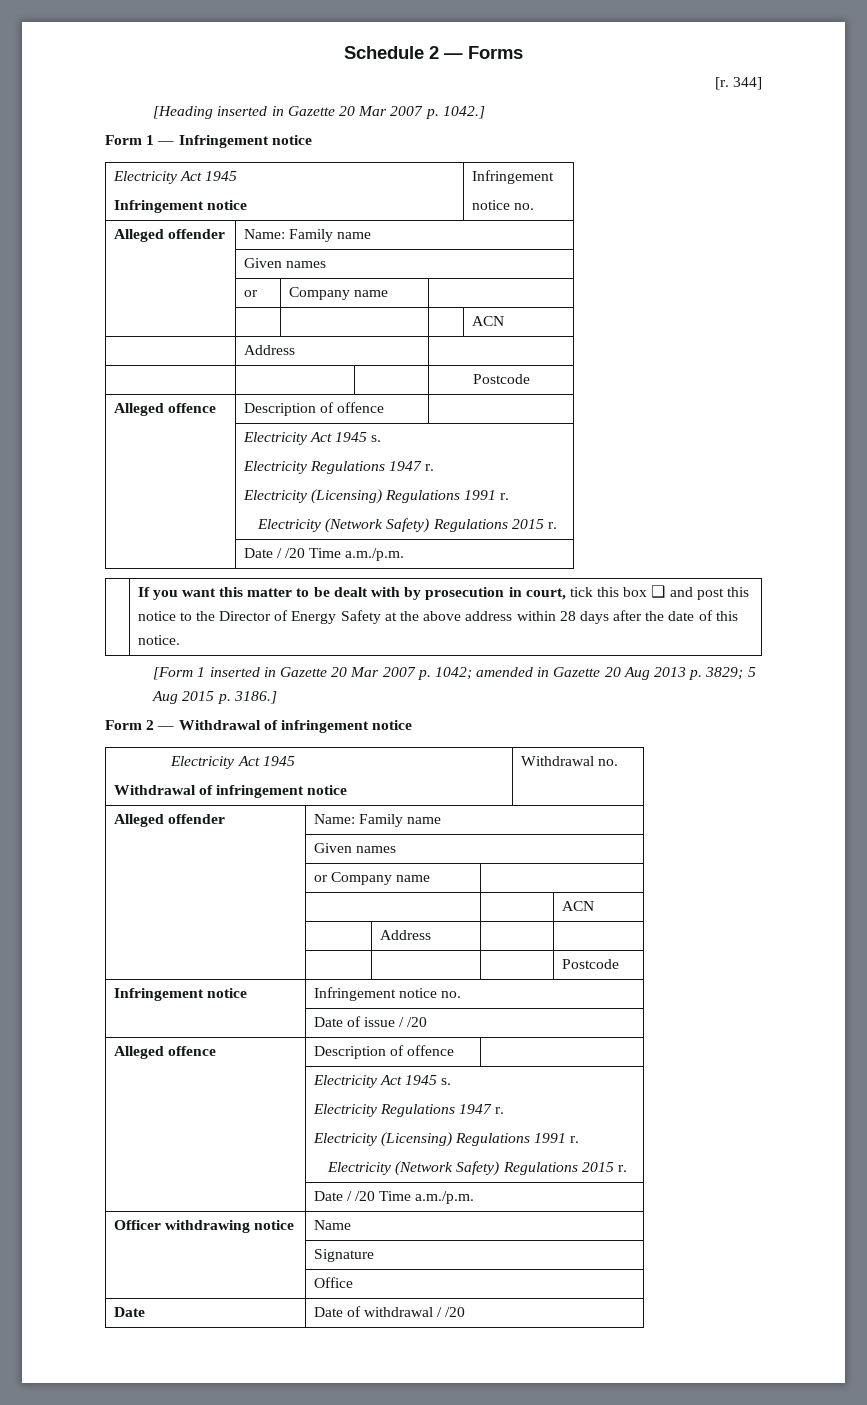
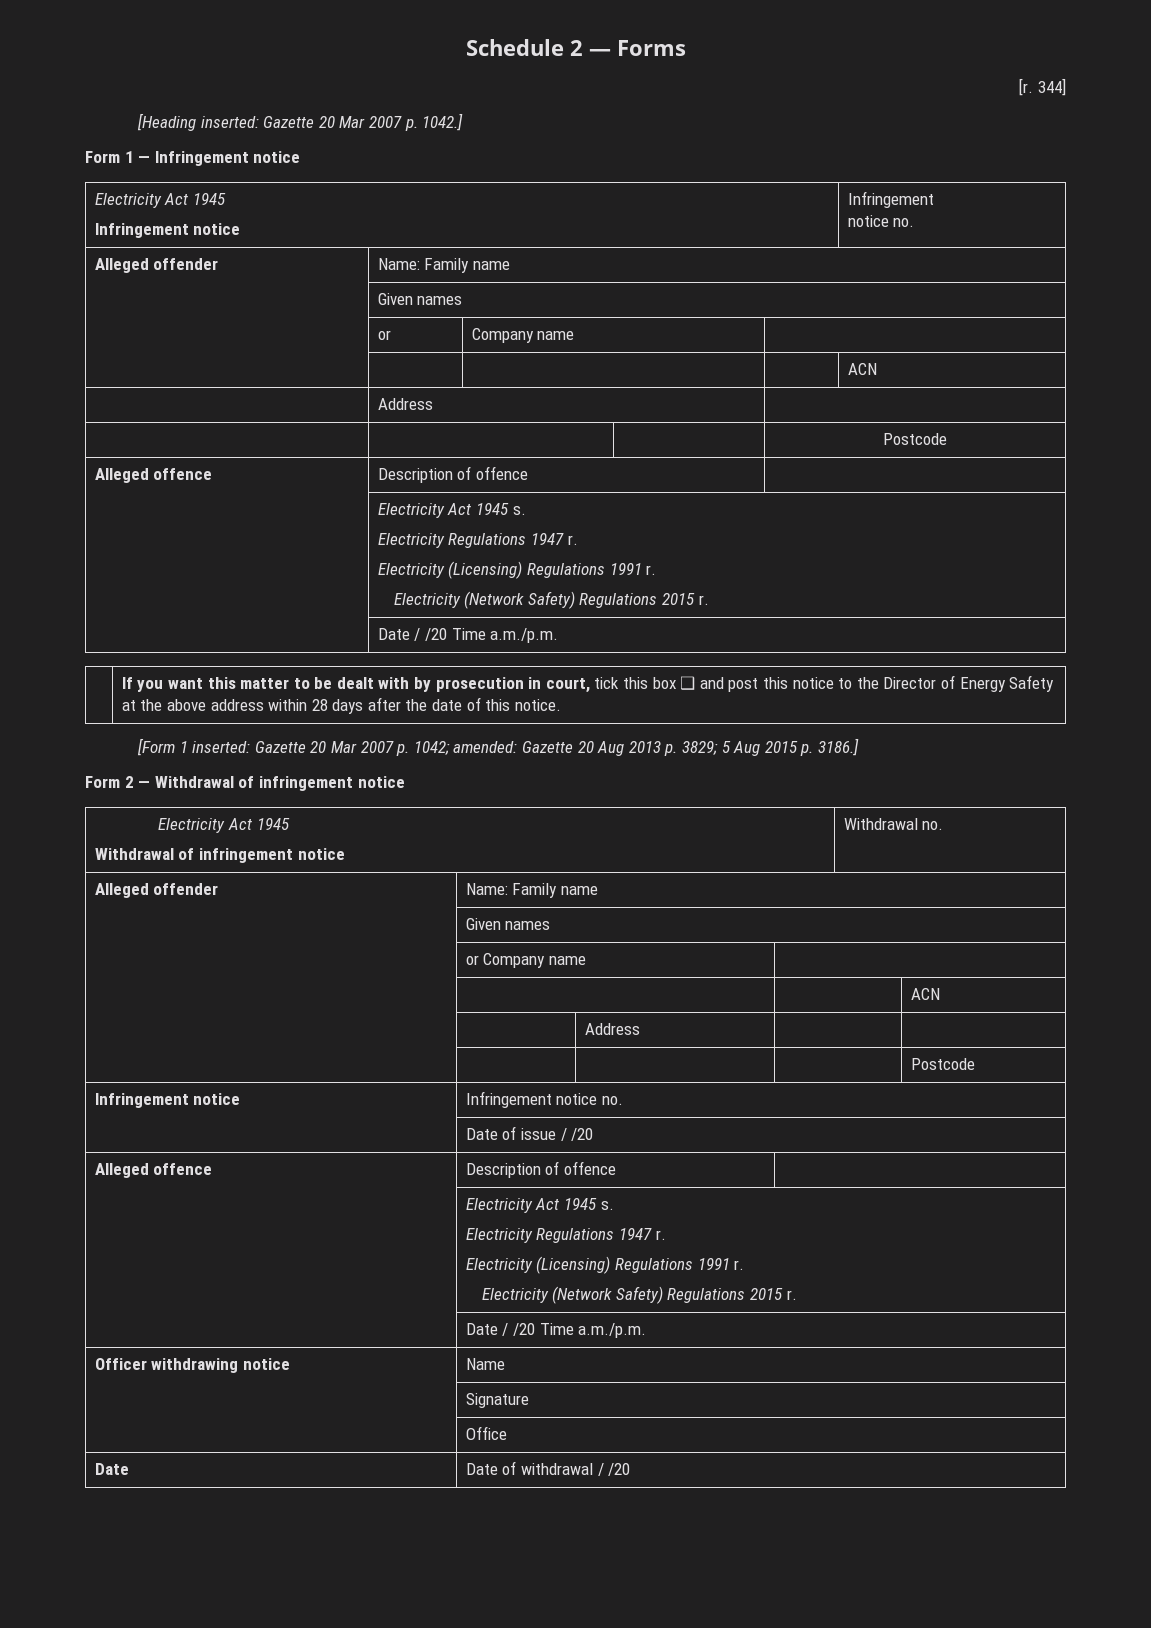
- [Heading inserted in Gazette 20 Mar 2007 p. 1042.]
+ [Heading inserted: Gazette 20 Mar 2007 p. 1042.]
- [Form 1 inserted in Gazette 20 Mar 2007 p. 1042; amended in Gazette 20 Aug 2013 p. 3829; 5 Aug 2015 p. 3186.]
+ [Form 1 inserted: Gazette 20 Mar 2007 p. 1042; amended: Gazette 20 Aug 2013 p. 3829; 5 Aug 2015 p. 3186.]

